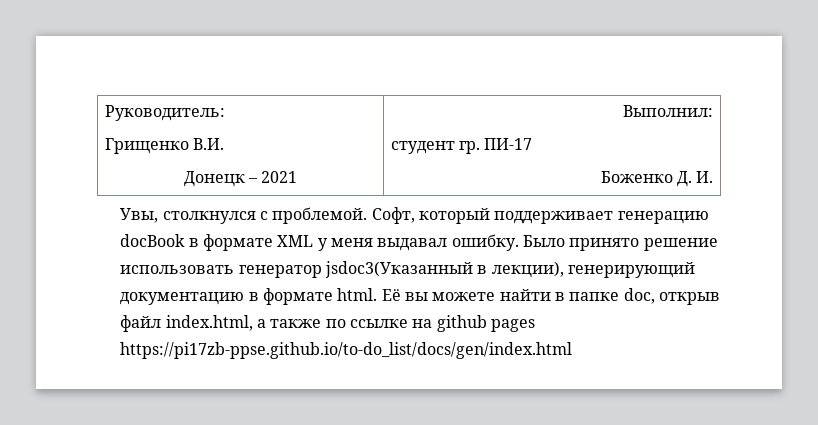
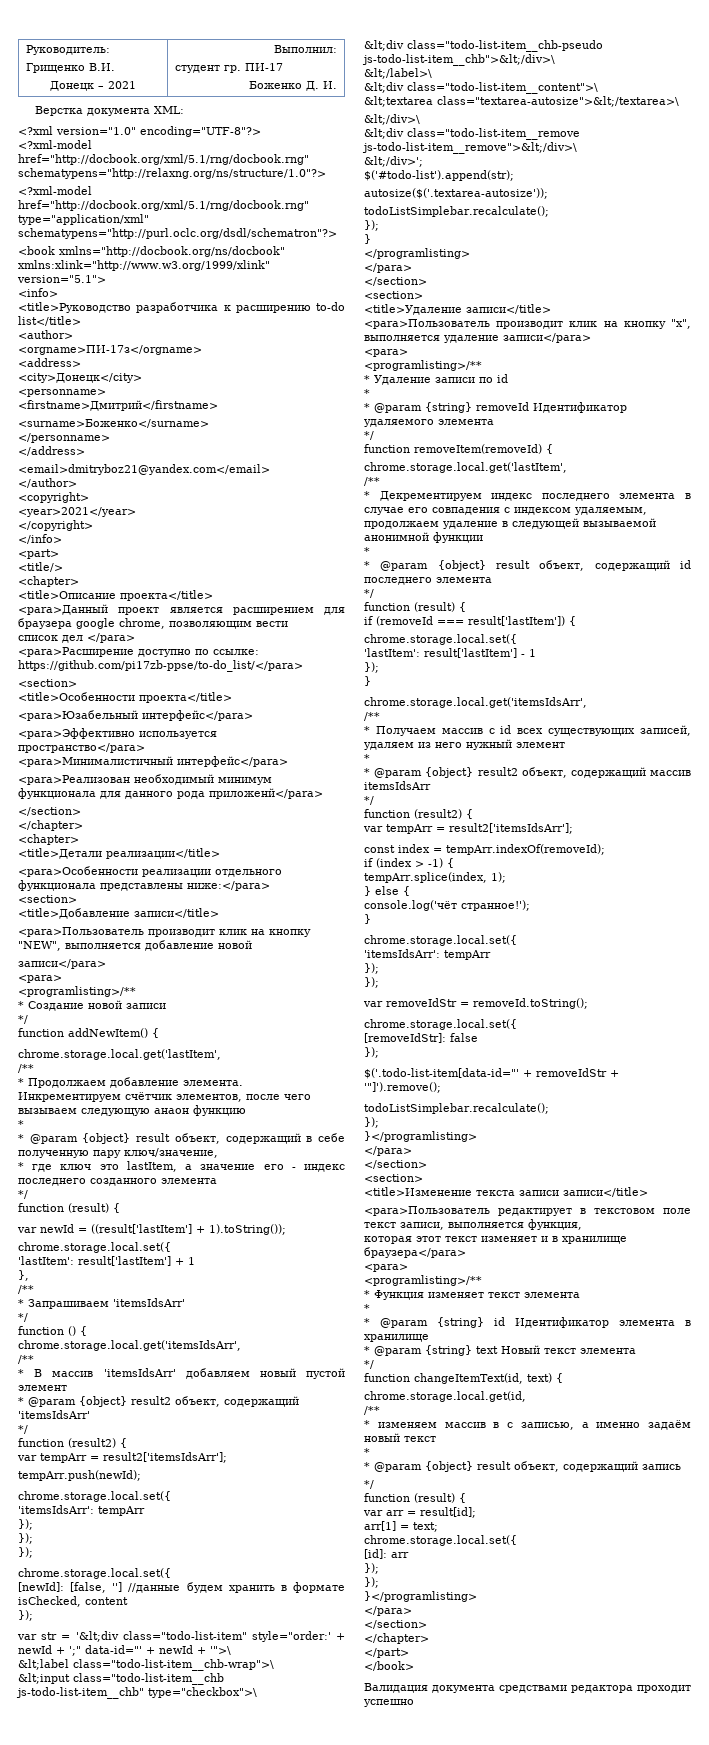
- Увы, столкнулся с проблемой. Софт, который поддерживает генерацию docBook в формате XML у меня выдавал ошибку. Было принято решение использовать генератор jsdoc3(Указанный в лекции), генерирующий документацию в формате html. Её вы можете найти в папке doc, открыв файл index.html, а также по ссылке на github pages https://pi17zb-ppse.github.io/to-do_list/docs/gen/index.html
+ Верстка документа XML:
+ <?xml version="1.0" encoding="UTF-8"?>
+ <?xml-model href="http://docbook.org/xml/5.1/rng/docbook.rng" schematypens="http://relaxng.org/ns/structure/1.0"?>
+ <?xml-model href="http://docbook.org/xml/5.1/rng/docbook.rng" type="application/xml" schematypens="http://purl.oclc.org/dsdl/schematron"?>
+ <book xmlns="http://docbook.org/ns/docbook" xmlns:xlink="http://www.w3.org/1999/xlink" version="5.1">
+ <info>
+ <title>Руководство разработчика к расширению to-do list</title>
+ <author>
+ <orgname>ПИ-17з</orgname>
+ <address>
+ <city>Донецк</city>
+ <personname>
+ <firstname>Дмитрий</firstname>
+ <surname>Боженко</surname>
+ </personname>
+ </address>
+ <email>dmitryboz21@yandex.com</email>
+ </author>
+ <copyright>
+ <year>2021</year>
+ </copyright>
+ </info>
+ <part>
+ <title/>
+ <chapter>
+ <title>Описание проекта</title>
+ <para>Данный проект является расширением для браузера google chrome, позволяющим вести
+ список дел </para>
+ <para>Расширение доступно по ссылке: https://github.com/pi17zb-ppse/to-do_list/</para>
+ <section>
+ <title>Особенности проекта</title>
+ <para>Юзабельный интерфейс</para>
+ <para>Эффективно используется пространство</para>
+ <para>Минималистичный интерфейс</para>
+ <para>Реализован необходимый минимум функционала для данного рода приложенй</para>
+ </section>
+ </chapter>
+ <chapter>
+ <title>Детали реализации</title>
+ <para>Особенности реализации отдельного функционала представлены ниже:</para>
+ <section>
+ <title>Добавление записи</title>
+ <para>Пользователь производит клик на кнопку "NEW", выполняется добавление новой
+ записи</para>
+ <para>
+ <programlisting>/**
+ * Создание новой записи
+ */
+ function addNewItem() {
+ chrome.storage.local.get('lastItem',
+ /**
+ * Продолжаем добавление элемента. Инкрементируем счётчик элементов, после чего вызываем следующую анаон функцию
+ *
+ * @param {object} result объект, содержащий в себе полученную пару ключ/значение,
+ * где ключ это lastItem, а значение его - индекс последнего созданного элемента
+ */
+ function (result) {
+ var newId = ((result['lastItem'] + 1).toString());
+ chrome.storage.local.set({
+ 'lastItem': result['lastItem'] + 1
+ },
+ /**
+ * Запрашиваем 'itemsIdsArr'
+ */
+ function () {
+ chrome.storage.local.get('itemsIdsArr',
+ /**
+ * В массив 'itemsIdsArr' добавляем новый пустой элемент
+ * @param {object} result2 объект, содержащий 'itemsIdsArr'
+ */
+ function (result2) {
+ var tempArr = result2['itemsIdsArr'];
+ tempArr.push(newId);
+ chrome.storage.local.set({
+ 'itemsIdsArr': tempArr
+ });
+ });
+ });
+ chrome.storage.local.set({
+ [newId]: [false, ''] //данные будем хранить в формате isChecked, content
+ });
+ var str = '&lt;div class="todo-list-item" style="order:' + newId + ';" data-id="' + newId + '">\
+ &lt;label class="todo-list-item__chb-wrap">\
+ &lt;input class="todo-list-item__chb js-todo-list-item__chb" type="checkbox">\
+ &lt;div class="todo-list-item__chb-pseudo js-todo-list-item__chb">&lt;/div>\
+ &lt;/label>\
+ &lt;div class="todo-list-item__content">\
+ &lt;textarea class="textarea-autosize">&lt;/textarea>\
+ &lt;/div>\
+ &lt;div class="todo-list-item__remove js-todo-list-item__remove">&lt;/div>\
+ &lt;/div>';
+ $('#todo-list').append(str);
+ autosize($('.textarea-autosize'));
+ todoListSimplebar.recalculate();
+ });
+ }
+ </programlisting>
+ </para>
+ </section>
+ <section>
+ <title>Удаление записи</title>
+ <para>Пользователь производит клик на кнопку "x", выполняется удаление записи</para>
+ <para>
+ <programlisting>/**
+ * Удаление записи по id
+ *
+ * @param {string} removeId Идентификатор удаляемого элемента
+ */
+ function removeItem(removeId) {
+ chrome.storage.local.get('lastItem',
+ /**
+ * Декрементируем индекс последнего элемента в случае его совпадения с индексом удаляемым, продолжаем удаление в следующей вызываемой анонимной функции
+ *
+ * @param {object} result объект, содержащий id последнего элемента
+ */
+ function (result) {
+ if (removeId === result['lastItem']) {
+ chrome.storage.local.set({
+ 'lastItem': result['lastItem'] - 1
+ });
+ }
+ chrome.storage.local.get('itemsIdsArr',
+ /**
+ * Получаем массив с id всех существующих записей, удаляем из него нужный элемент
+ *
+ * @param {object} result2 объект, содержащий массив itemsIdsArr
+ */
+ function (result2) {
+ var tempArr = result2['itemsIdsArr'];
+ const index = tempArr.indexOf(removeId);
+ if (index > -1) {
+ tempArr.splice(index, 1);
+ } else {
+ console.log('чёт странное!');
+ }
+ chrome.storage.local.set({
+ 'itemsIdsArr': tempArr
+ });
+ });
+ var removeIdStr = removeId.toString();
+ chrome.storage.local.set({
+ [removeIdStr]: false
+ });
+ $('.todo-list-item[data-id="' + removeIdStr + '"]').remove();
+ todoListSimplebar.recalculate();
+ });
+ }</programlisting>
+ </para>
+ </section>
+ <section>
+ <title>Изменение текста записи записи</title>
+ <para>Пользователь редактирует в текстовом поле текст записи, выполняется функция,
+ которая этот текст изменяет и в хранилище браузера</para>
+ <para>
+ <programlisting>/**
+ * Функция изменяет текст элемента
+ *
+ * @param {string} id Идентификатор элемента в хранилище
+ * @param {string} text Новый текст элемента
+ */
+ function changeItemText(id, text) {
+ chrome.storage.local.get(id,
+ /**
+ * изменяем массив в с записью, а именно задаём новый текст
+ *
+ * @param {object} result объект, содержащий запись
+ */
+ function (result) {
+ var arr = result[id];
+ arr[1] = text;
+ chrome.storage.local.set({
+ [id]: arr
+ });
+ });
+ }</programlisting>
+ </para>
+ </section>
+ </chapter>
+ </part>
+ </book>
+ Валидация документа средствами редактора проходит успешно

